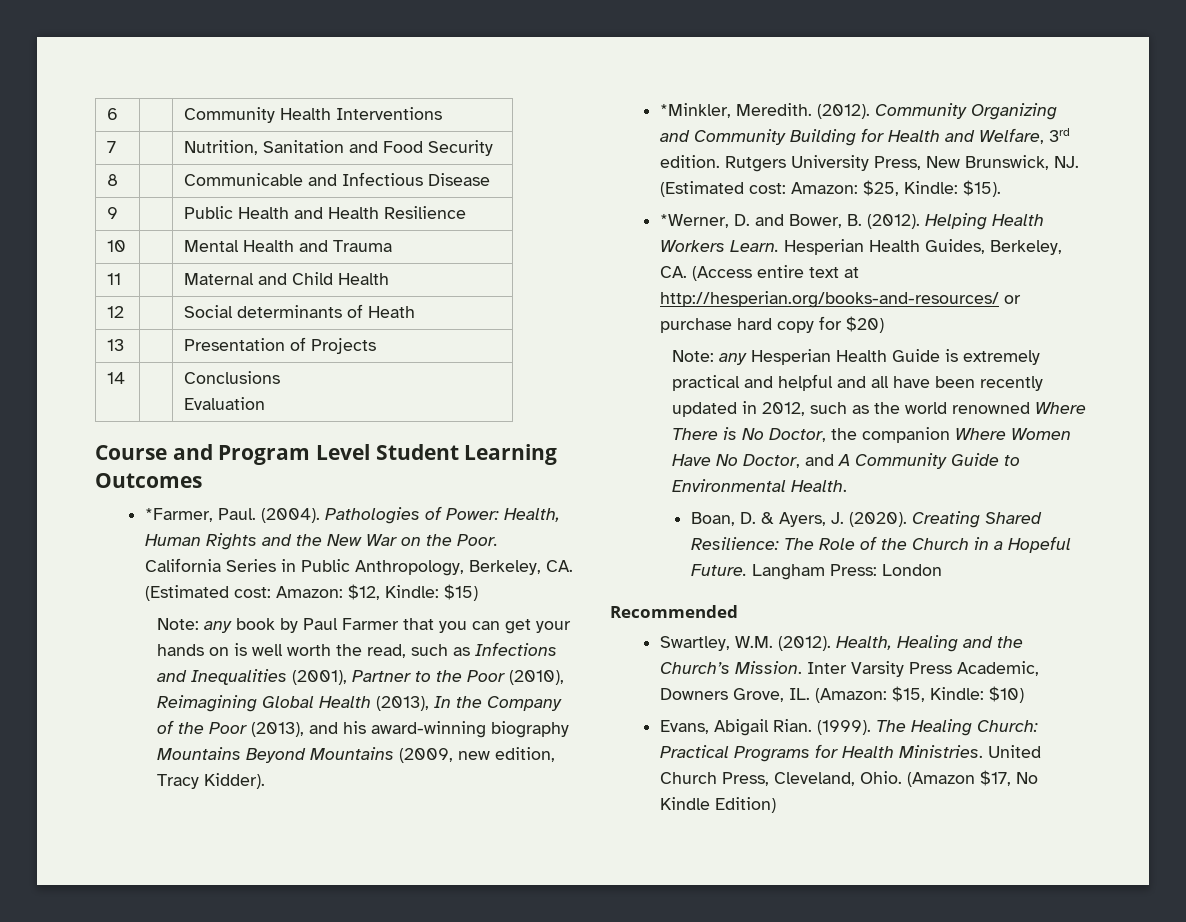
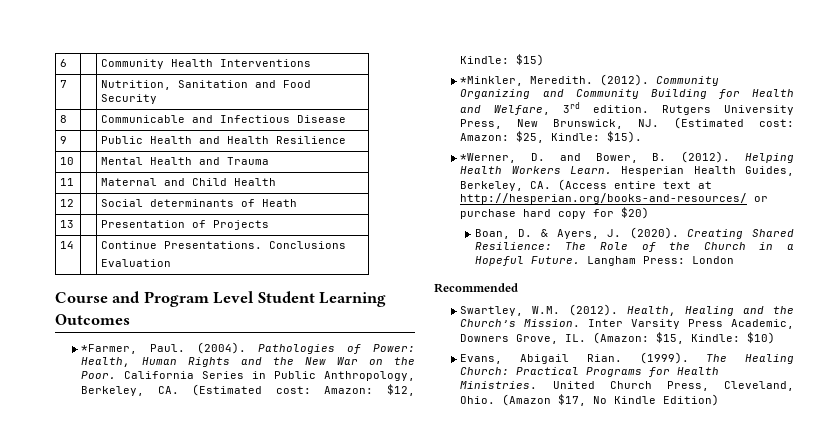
- 14 | | Conclusions
+ 14 | | Continue Presentations. Conclusions
- Note: any book by Paul Farmer that you can get your hands on is well worth the read, such as Infections and Inequalities (2001), Partner to the Poor (2010), Reimagining Global Health (2013), In the Company of the Poor (2013), and his award-winning biography Mountains Beyond Mountains (2009, new edition, Tracy Kidder).
- Note: any Hesperian Health Guide is extremely practical and helpful and all have been recently updated in 2012, such as the world renowned Where There is No Doctor, the companion Where Women Have No Doctor, and A Community Guide to Environmental Health.

